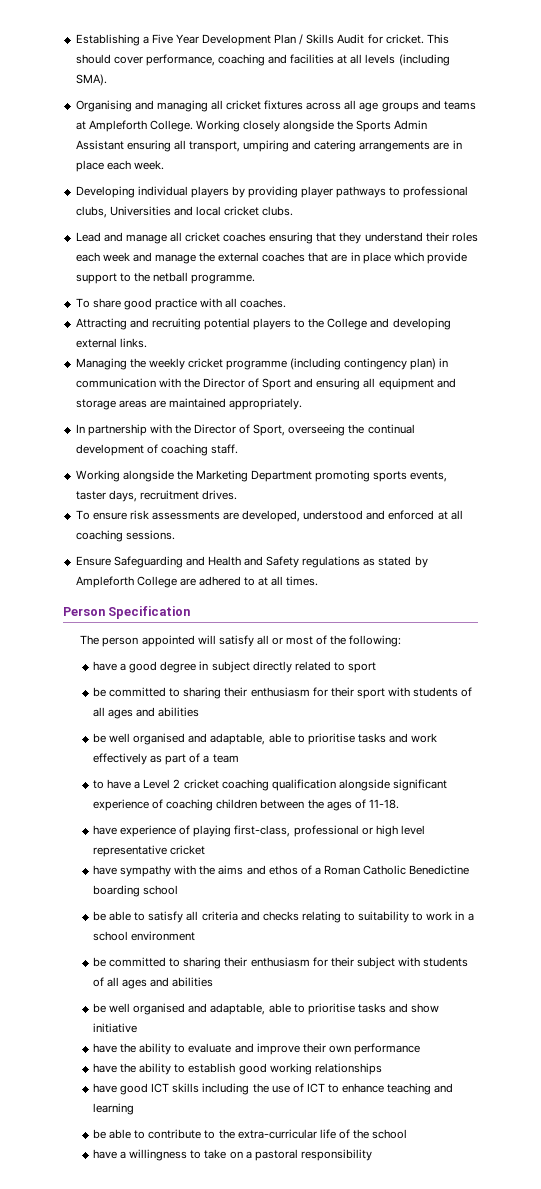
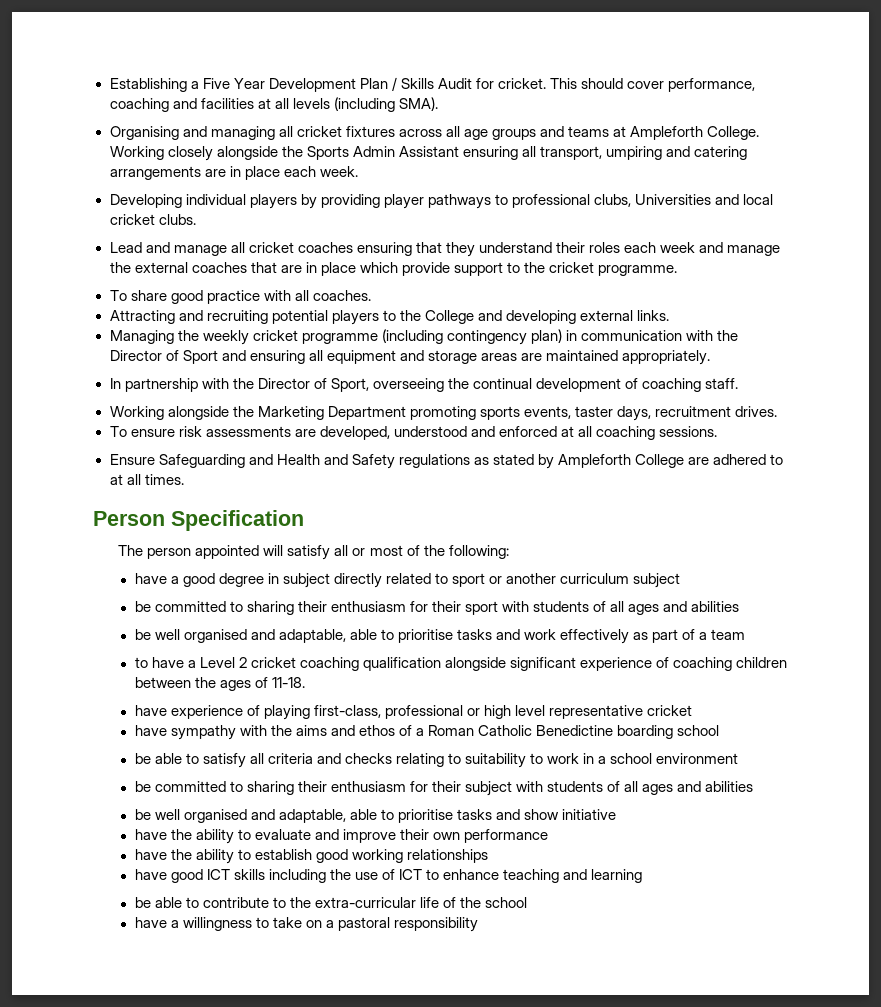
- Lead and manage all cricket coaches ensuring that they understand their roles each week and manage the external coaches that are in place which provide support to the netball programme.
+ Lead and manage all cricket coaches ensuring that they understand their roles each week and manage the external coaches that are in place which provide support to the cricket programme.
- have a good degree in subject directly related to sport
+ have a good degree in subject directly related to sport or another curriculum subject

